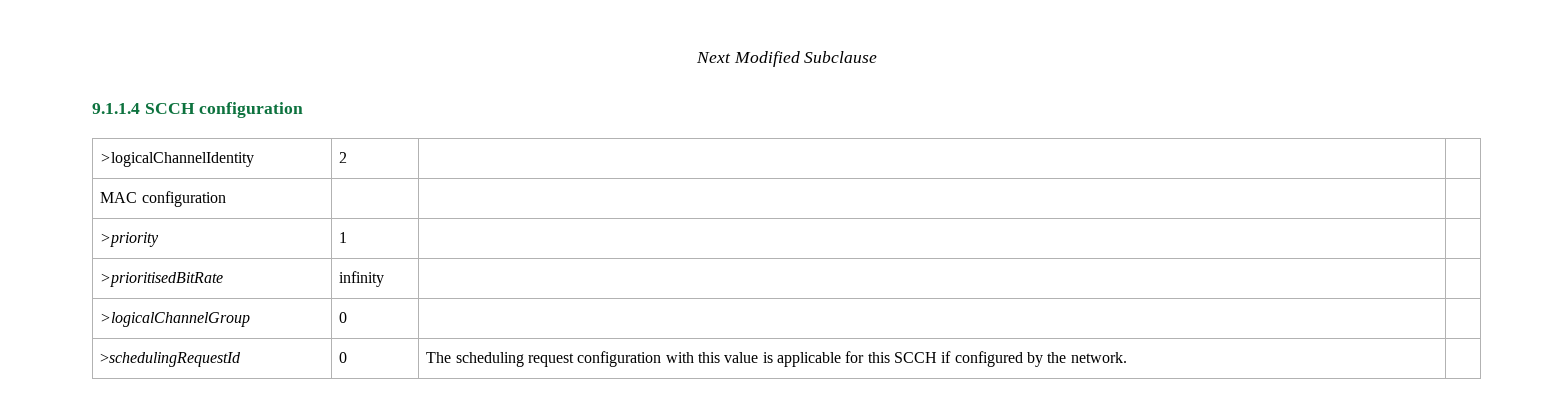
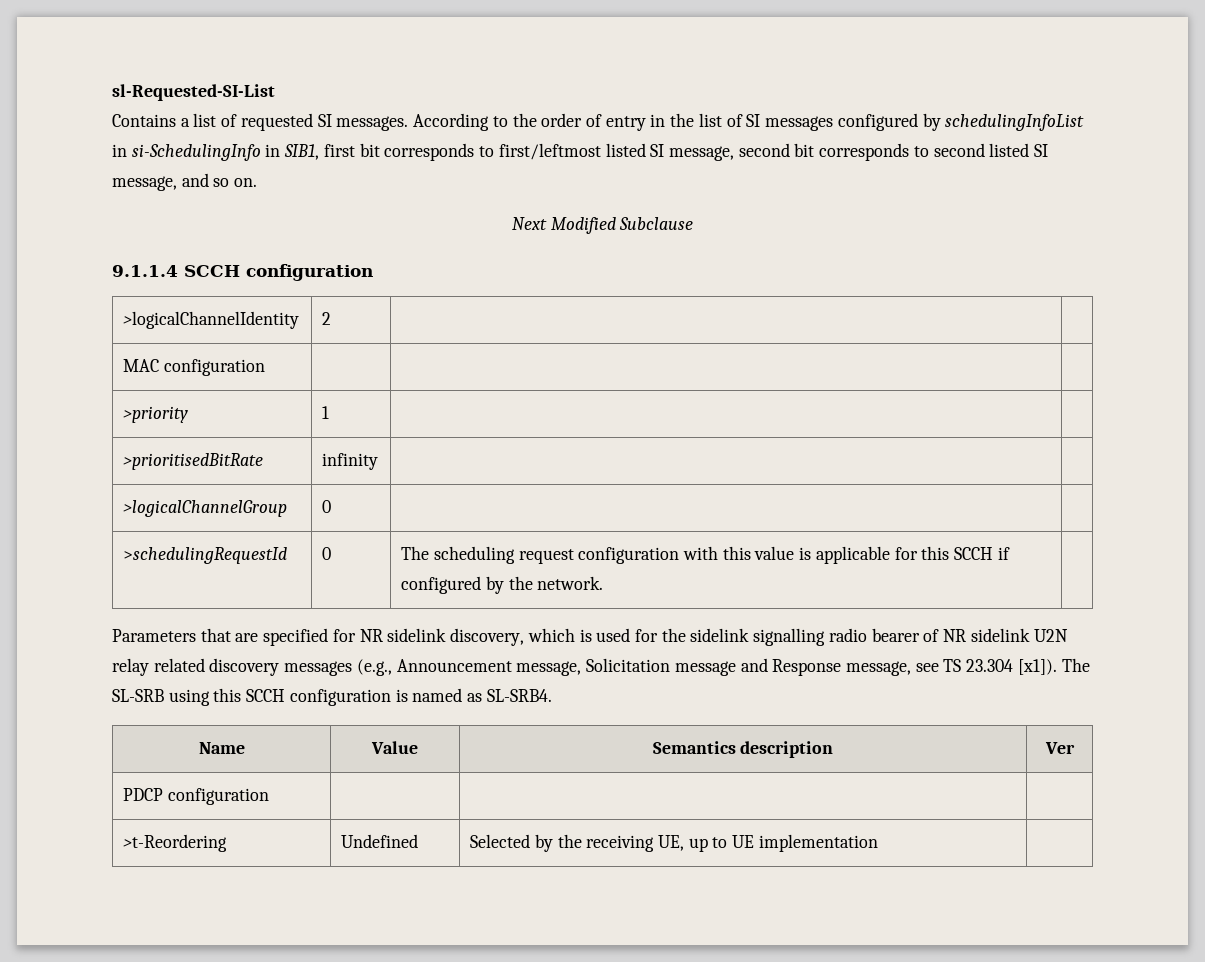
+ sl-Requested-SI-List
+ Contains a list of requested SI messages. According to the order of entry in the list of SI messages configured by schedulingInfoList in si-SchedulingInfo in SIB1, first bit corresponds to first/leftmost listed SI message, second bit corresponds to second listed SI message, and so on.
+ Parameters that are specified for NR sidelink discovery, which is used for the sidelink signalling radio bearer of NR sidelink U2N relay related discovery messages (e.g., Announcement message, Solicitation message and Response message, see TS 23.304 [x1]). The SL-SRB using this SCCH configuration is named as SL-SRB4.
+ Name | Value | Semantics description | Ver
+ PDCP configuration | | |
+ >t-Reordering | Undefined | Selected by the receiving UE, up to UE implementation |

